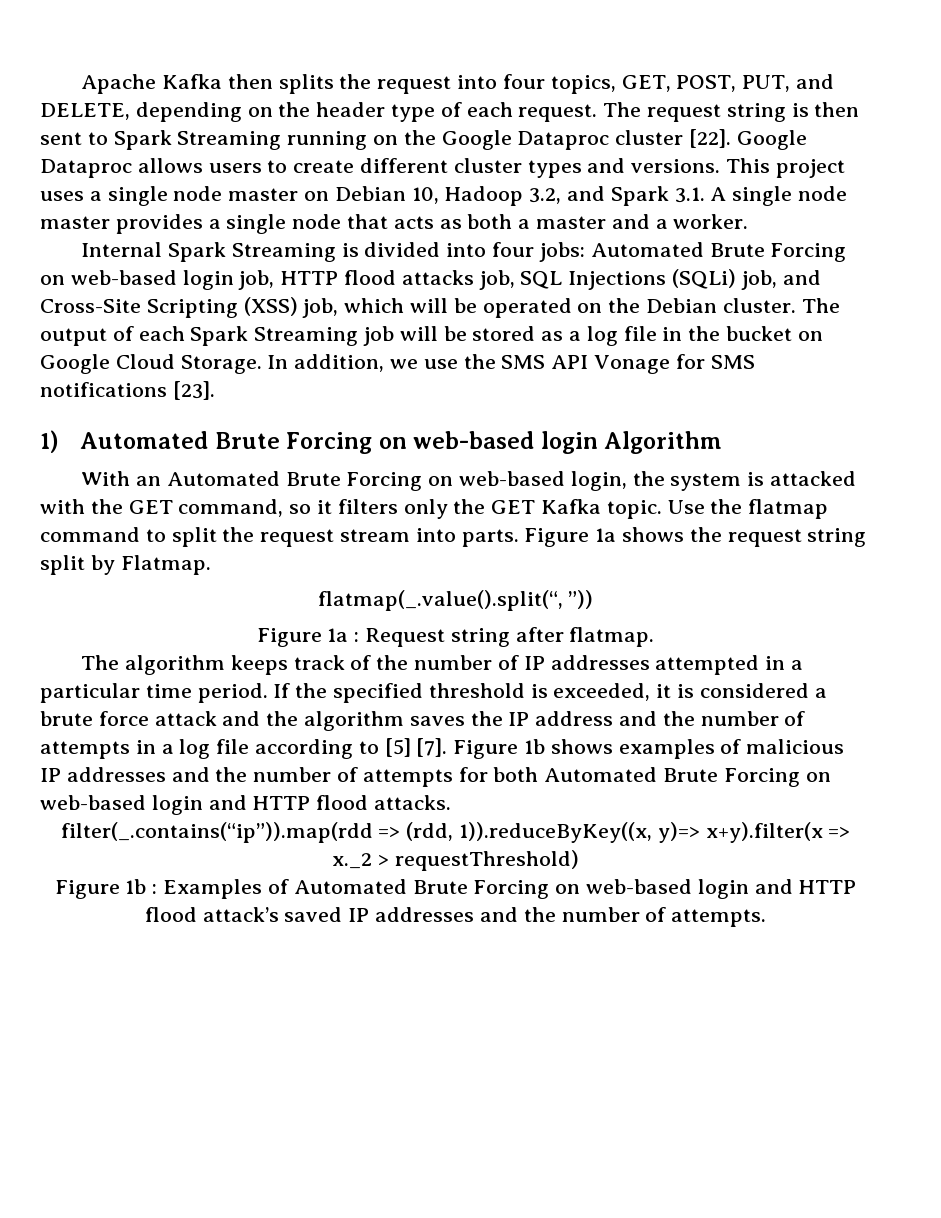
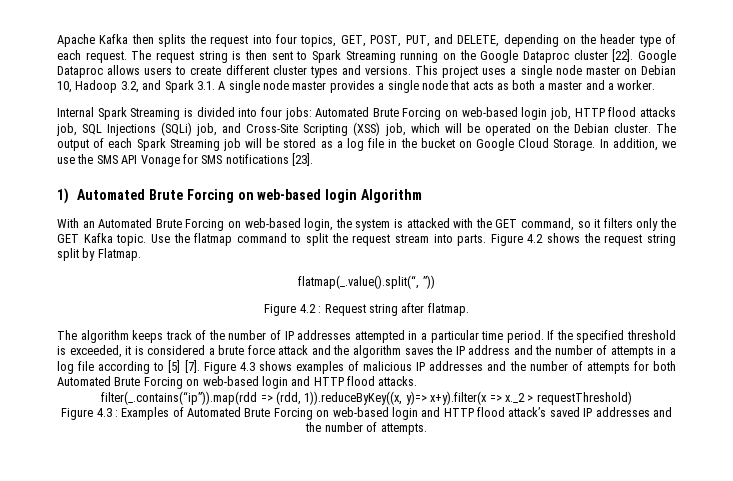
- Figure 1a shows the request string split by Flatmap.
+ Figure 4.2 shows the request string split by Flatmap.
- Figure 1a : Request string after flatmap.
+ Figure 4.2 : Request string after flatmap.
- Figure 1b shows examples of malicious IP addresses and the number of attempts for both Automated Brute Forcing on web-based login and HTTP flood attacks.
+ Figure 4.3 shows examples of malicious IP addresses and the number of attempts for both Automated Brute Forcing on web-based login and HTTP flood attacks.
- Figure 1b : Examples of Automated Brute Forcing on web-based login and HTTP flood attack’s saved IP addresses and the number of attempts.
+ Figure 4.3 : Examples of Automated Brute Forcing on web-based login and HTTP flood attack’s saved IP addresses and the number of attempts.

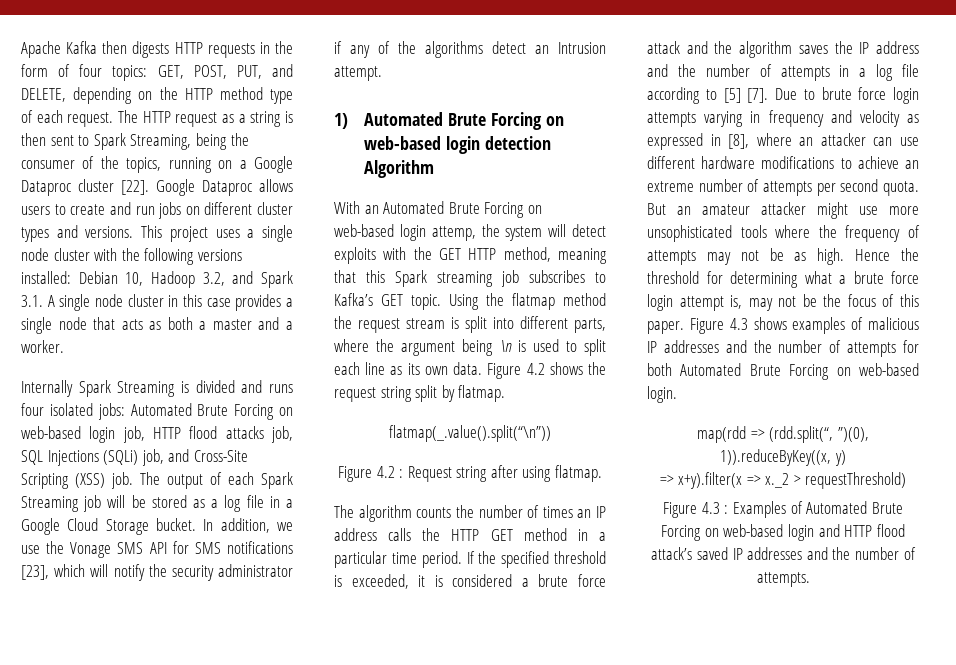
- Apache Kafka then splits the request into four topics, GET, POST, PUT, and DELETE, depending on the header type of each request.
+ Apache Kafka then digests HTTP requests in the form of four topics: GET, POST, PUT, and DELETE, depending on the HTTP method type of each request.
- The request string is then sent to Spark Streaming running on the Google Dataproc cluster [22].
+ The HTTP request as a string is then sent to Spark Streaming, being the consumer of the topics, running on a Google Dataproc cluster [22].
- Google Dataproc allows users to create different cluster types and versions.
+ Google Dataproc allows users to create and run jobs on different cluster types and versions.
- This project uses a single node master on Debian 10, Hadoop 3.2, and Spark 3.1. A single node master provides a single node that acts as both a master and a worker.
+ This project uses a single node cluster with the following versions installed: Debian 10, Hadoop 3.2, and Spark 3.1. A single node cluster in this case provides a single node that acts as both a master and a worker.
- Internal Spark Streaming is divided into four jobs: Automated Brute Forcing on web-based login job, HTTP flood attacks job, SQL Injections (SQLi) job, and Cross-Site Scripting (XSS) job, which will be operated on the Debian cluster.
+ Internally Spark Streaming is divided and runs four isolated jobs: Automated Brute Forcing on web-based login job, HTTP flood attacks job, SQL Injections (SQLi) job, and Cross-Site Scripting (XSS) job.
- The output of each Spark Streaming job will be stored as a log file in the bucket on Google Cloud Storage.
+ The output of each Spark Streaming job will be stored as a log file in a Google Cloud Storage bucket.
- In addition, we use the SMS API Vonage for SMS notifications [23].
+ In addition, we use the Vonage SMS API for SMS notifications [23], which will notify the security administrator if any of the algorithms detect an Intrusion attempt.
- 1) Automated Brute Forcing on web-based login Algorithm
+ 1) Automated Brute Forcing on web-based login detection Algorithm
- With an Automated Brute Forcing on web-based login, the system is attacked with the GET command, so it filters only the GET Kafka topic. Use the flatmap command to split the request stream into parts.
+ With an Automated Brute Forcing on web-based login attemp, the system will detect exploits with the GET HTTP method, meaning that this Spark streaming job subscribes to Kafka’s GET topic. Using the flatmap method the request stream is split into different parts, where the argument being \n is used to split each line as its own data.
- Figure 4.2 shows the request string split by Flatmap.
- flatmap(_.value().split(“, ”))
+ Figure 4.2 shows the request string split by flatmap.
+ flatmap(_.value().split(“\n”))
- Figure 4.2 : Request string after flatmap.
+ Figure 4.2 : Request string after using flatmap.
- The algorithm keeps track of the number of IP addresses attempted in a particular time period.
+ The algorithm counts the number of times an IP address calls the HTTP GET method in a particular time period.
+ Due to brute force login attempts varying in frequency and velocity as expressed in [8], where an attacker can use different hardware modifications to achieve an extreme number of attempts per second quota. But an amateur attacker might use more unsophisticated tools where the frequency of attempts may not be as high. Hence the threshold for determining what a brute force login attempt is, may not be the focus of this paper.
- Figure 4.3 shows examples of malicious IP addresses and the number of attempts for both Automated Brute Forcing on web-based login and HTTP flood attacks.
- filter(_.contains(“ip”)).map(rdd => (rdd, 1)).reduceByKey((x, y)=> x+y).filter(x => x._2 > requestThreshold)
+ Figure 4.3 shows examples of malicious IP addresses and the number of attempts for both Automated Brute Forcing on web-based login.
+ map(rdd => (rdd.split(“, ”)(0), 1)).reduceByKey((x, y)
+ => x+y).filter(x => x._2 > requestThreshold)

